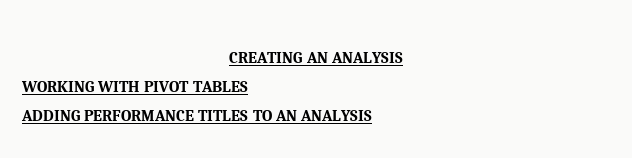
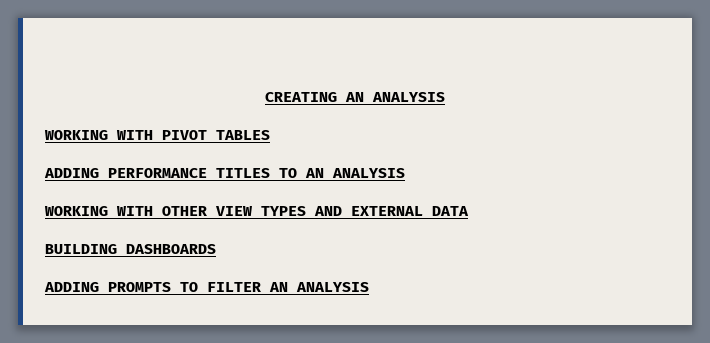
+ WORKING WITH OTHER VIEW TYPES AND EXTERNAL DATA
+ BUILDING DASHBOARDS
+ ADDING PROMPTS TO FILTER AN ANALYSIS

